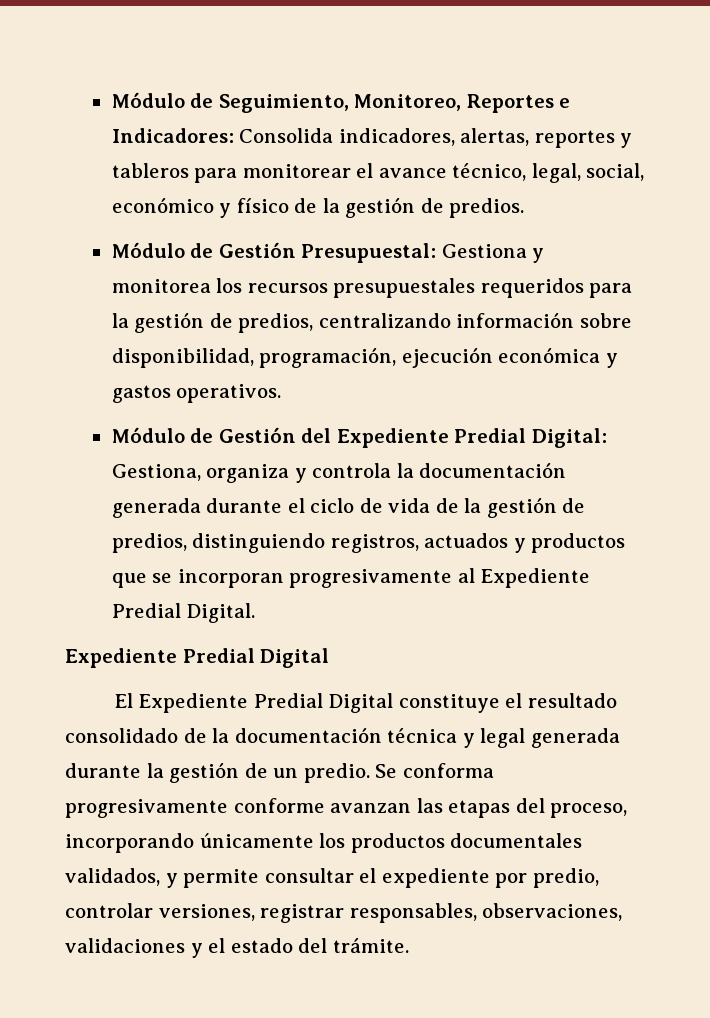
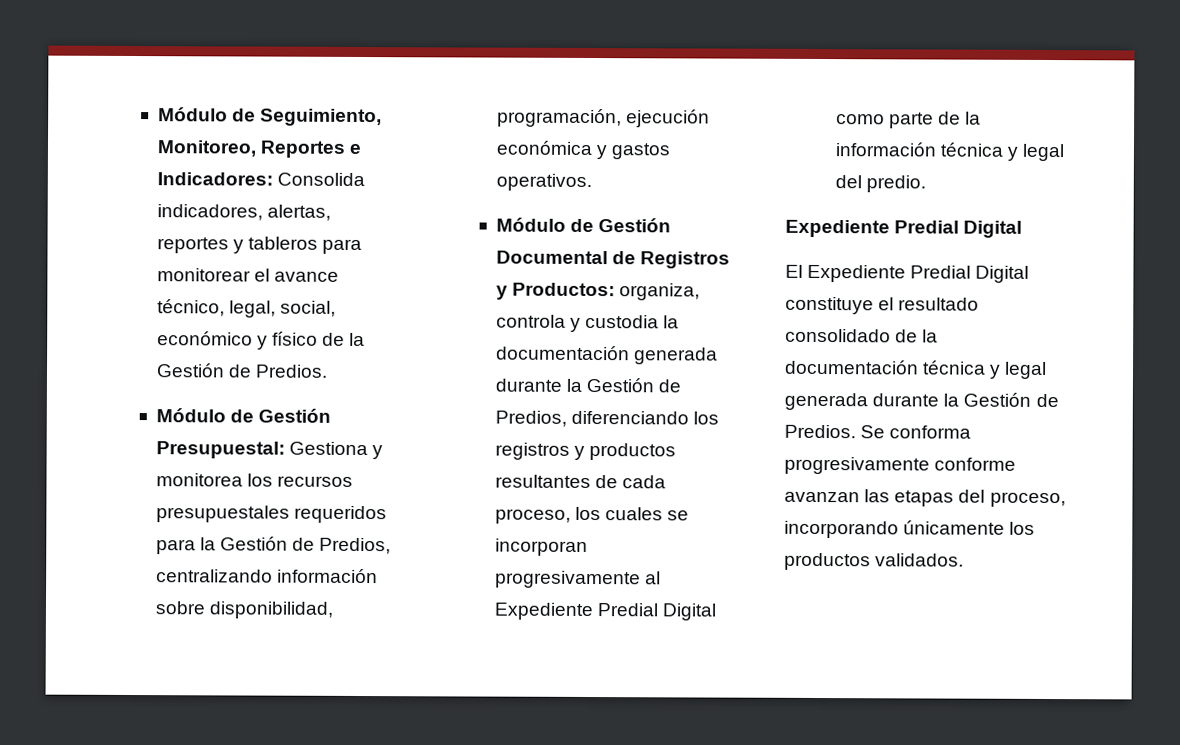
- Módulo de Seguimiento, Monitoreo, Reportes e Indicadores: Consolida indicadores, alertas, reportes y tableros para monitorear el avance técnico, legal, social, económico y físico de la gestión de predios.
+ Módulo de Seguimiento, Monitoreo, Reportes e Indicadores: Consolida indicadores, alertas, reportes y tableros para monitorear el avance técnico, legal, social, económico y físico de la Gestión de Predios.
- Módulo de Gestión Presupuestal: Gestiona y monitorea los recursos presupuestales requeridos para la gestión de predios, centralizando información sobre disponibilidad, programación, ejecución económica y gastos operativos.
+ Módulo de Gestión Presupuestal: Gestiona y monitorea los recursos presupuestales requeridos para la Gestión de Predios, centralizando información sobre disponibilidad, programación, ejecución económica y gastos operativos.
- Módulo de Gestión del Expediente Predial Digital: Gestiona, organiza y controla la documentación generada durante el ciclo de vida de la gestión de predios, distinguiendo registros, actuados y productos que se incorporan progresivamente al Expediente Predial Digital.
+ Módulo de Gestión Documental de Registros y Productos: organiza, controla y custodia la documentación generada durante la Gestión de Predios, diferenciando los registros y productos resultantes de cada proceso, los cuales se incorporan progresivamente al Expediente Predial Digital como parte de la información técnica y legal del predio.
- El Expediente Predial Digital constituye el resultado consolidado de la documentación técnica y legal generada durante la gestión de un predio.
+ El Expediente Predial Digital constituye el resultado consolidado de la documentación técnica y legal generada durante la Gestión de Predios.
- Se conforma progresivamente conforme avanzan las etapas del proceso, incorporando únicamente los productos documentales validados, y permite consultar el expediente por predio, controlar versiones, registrar responsables, observaciones, validaciones y el estado del trámite.
+ Se conforma progresivamente conforme avanzan las etapas del proceso, incorporando únicamente los productos validados.

